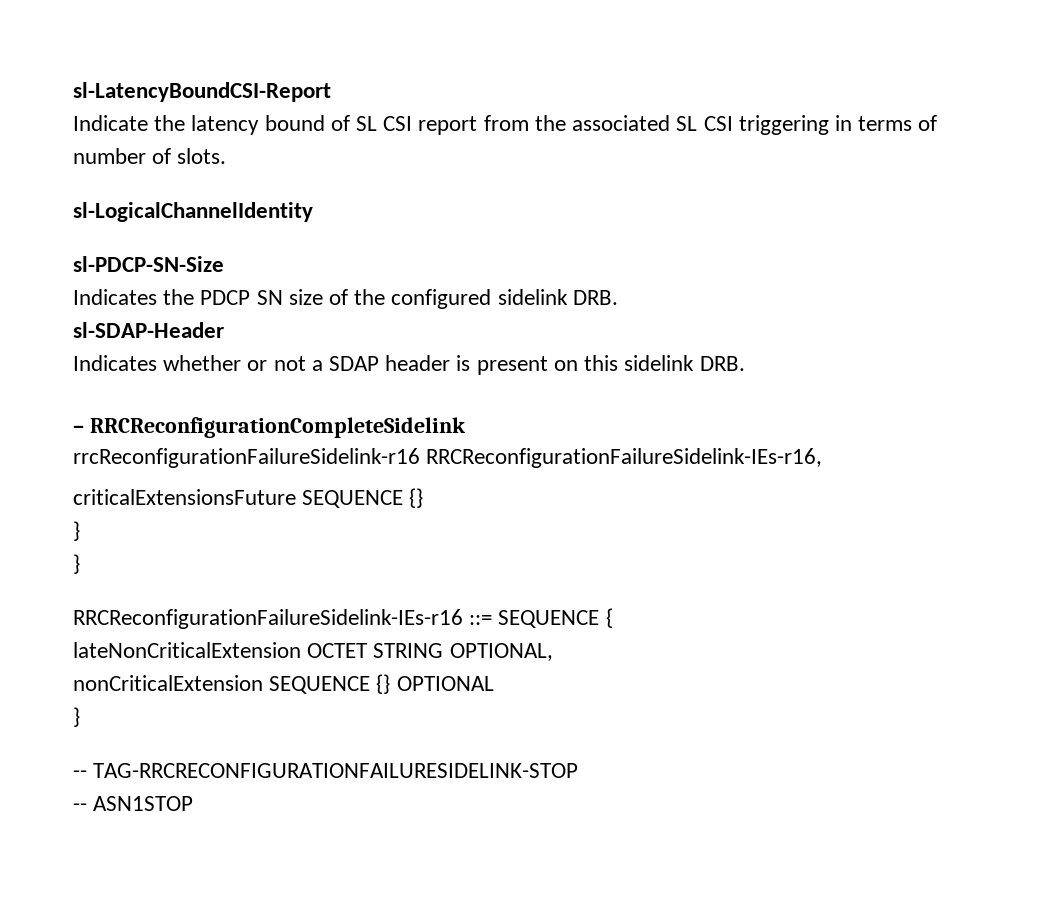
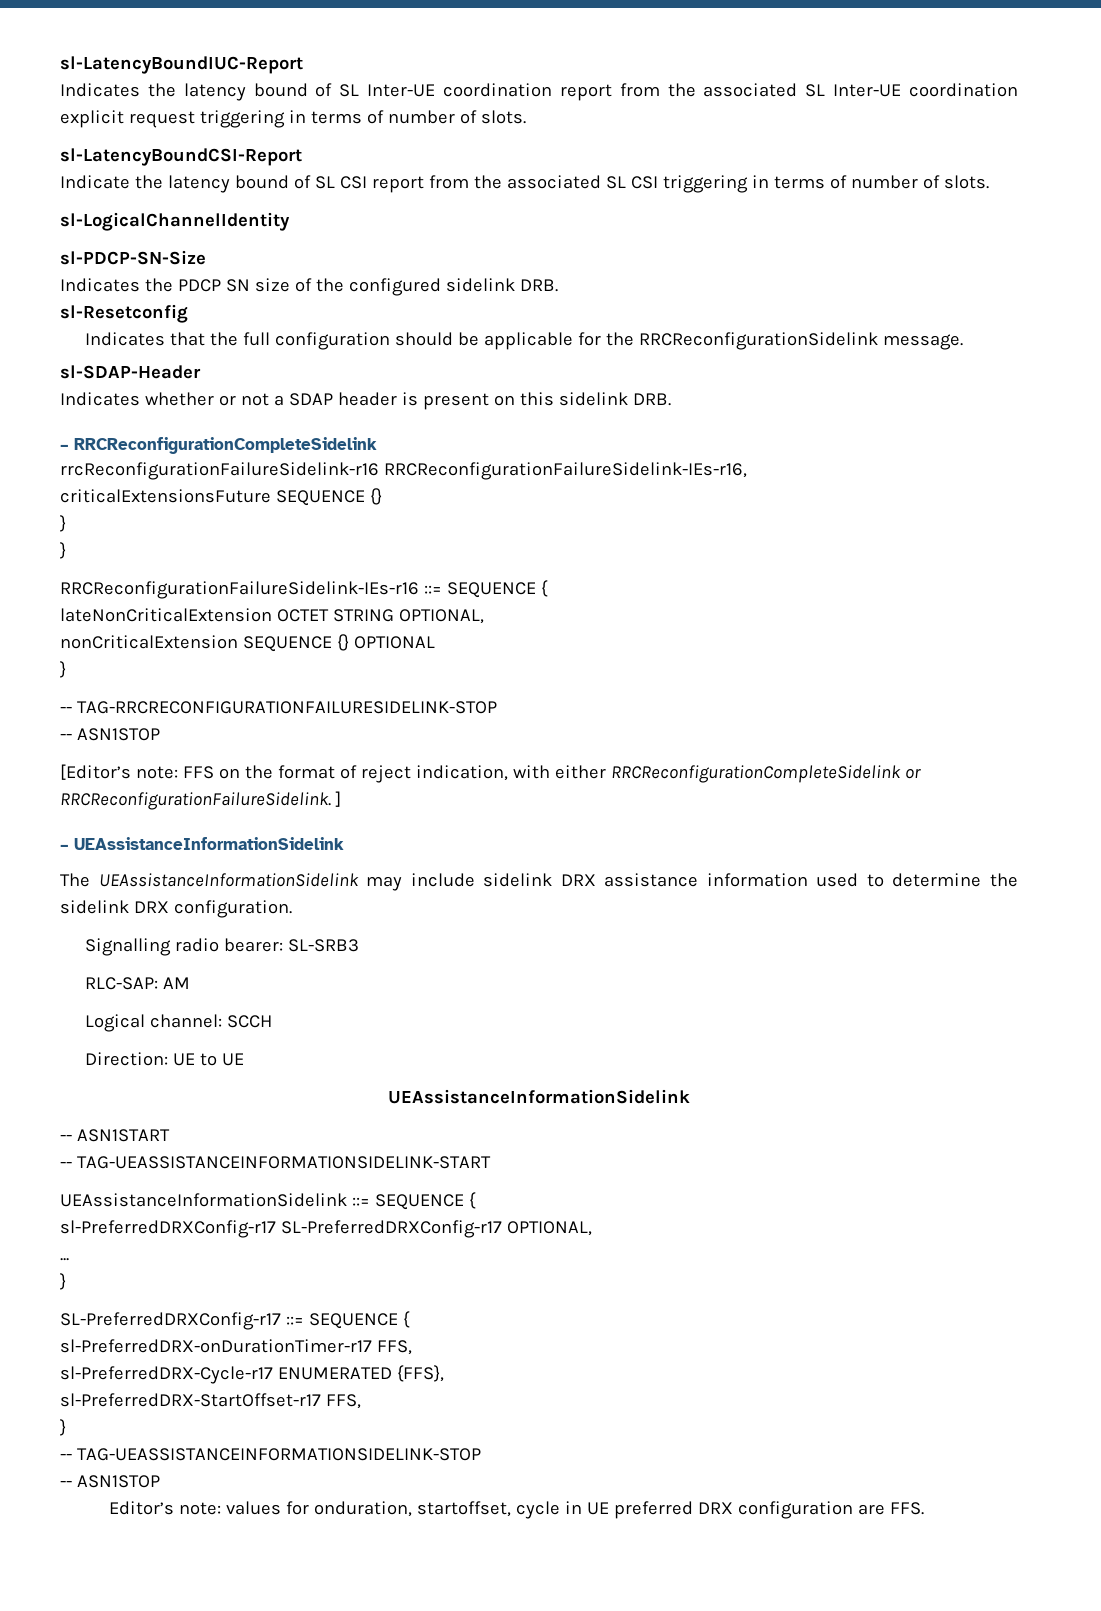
+ sl-LatencyBoundIUC-Report
+ Indicates the latency bound of SL Inter-UE coordination report from the associated SL Inter-UE coordination explicit request triggering in terms of number of slots.
+ sl-Resetconfig
+ Indicates that the full configuration should be applicable for the RRCReconfigurationSidelink message.
+ [Editor’s note: FFS on the format of reject indication, with either RRCReconfigurationCompleteSidelink or RRCReconfigurationFailureSidelink. ]
+ – UEAssistanceInformationSidelink
+ The UEAssistanceInformationSidelink may include sidelink DRX assistance information used to determine the sidelink DRX configuration.
+ Signalling radio bearer: SL-SRB3
+ RLC-SAP: AM
+ Logical channel: SCCH
+ Direction: UE to UE
+ UEAssistanceInformationSidelink
+ -- ASN1START
+ -- TAG-UEASSISTANCEINFORMATIONSIDELINK-START
+ UEAssistanceInformationSidelink ::= SEQUENCE {
+ sl-PreferredDRXConfig-r17 SL-PreferredDRXConfig-r17 OPTIONAL,
+ ...
+ }
+ SL-PreferredDRXConfig-r17 ::= SEQUENCE {
+ sl-PreferredDRX-onDurationTimer-r17 FFS,
+ sl-PreferredDRX-Cycle-r17 ENUMERATED {FFS},
+ sl-PreferredDRX-StartOffset-r17 FFS,
+ }
+ -- TAG-UEASSISTANCEINFORMATIONSIDELINK-STOP
+ -- ASN1STOP
+ Editor’s note: values for onduration, startoffset, cycle in UE preferred DRX configuration are FFS.

